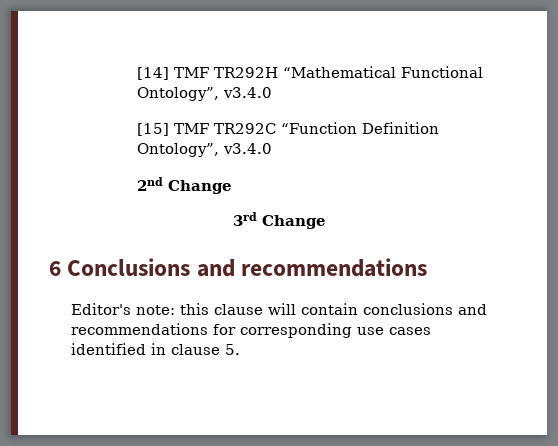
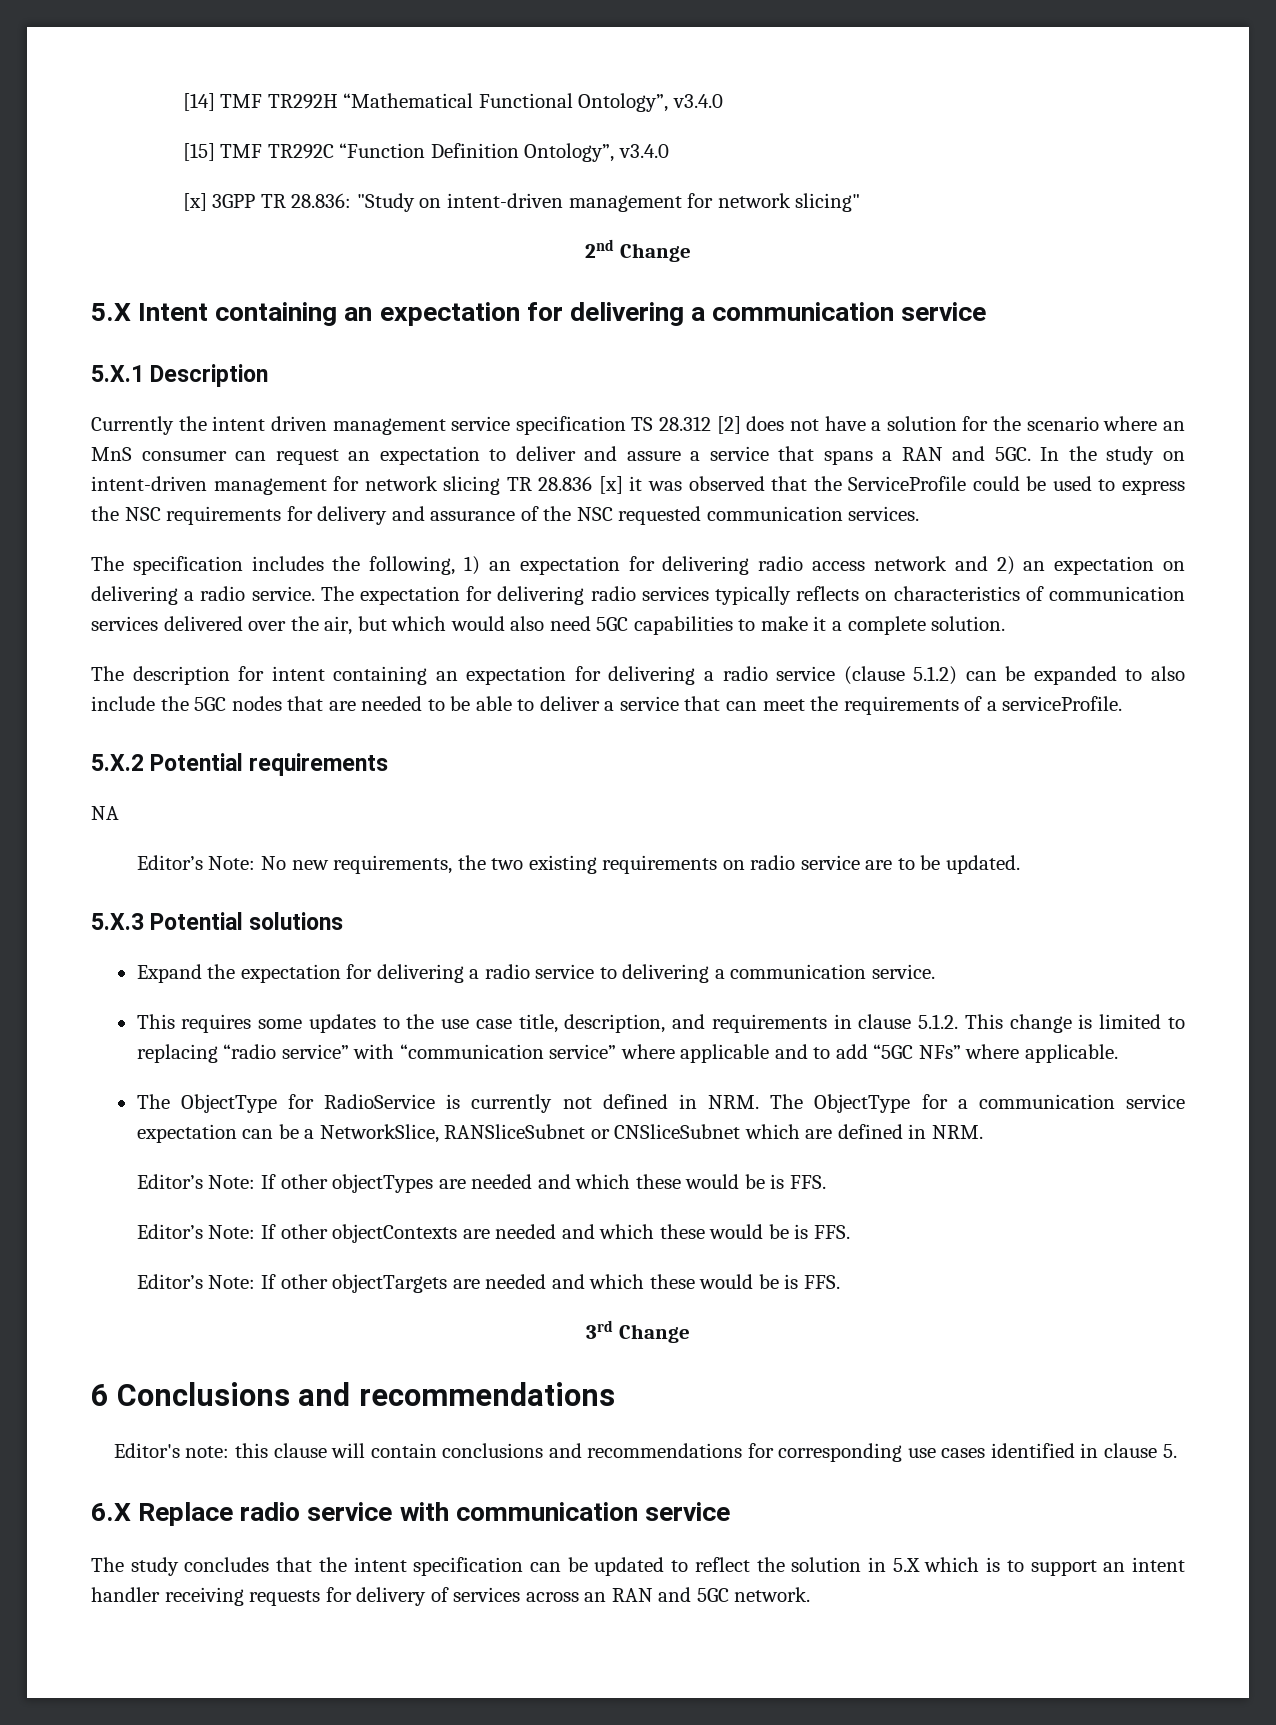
+ [x] 3GPP TR 28.836: "Study on intent-driven management for network slicing"
  2nd Change
+ 5.X Intent containing an expectation for delivering a communication service
+ 5.X.1 Description
+ Currently the intent driven management service specification TS 28.312 [2] does not have a solution for the scenario where an MnS consumer can request an expectation to deliver and assure a service that spans a RAN and 5GC. In the study on intent-driven management for network slicing TR 28.836 [x] it was observed that the ServiceProfile could be used to express the NSC requirements for delivery and assurance of the NSC requested communication services.
+ The specification includes the following, 1) an expectation for delivering radio access network and 2) an expectation on delivering a radio service. The expectation for delivering radio services typically reflects on characteristics of communication services delivered over the air, but which would also need 5GC capabilities to make it a complete solution.
+ The description for intent containing an expectation for delivering a radio service (clause 5.1.2) can be expanded to also include the 5GC nodes that are needed to be able to deliver a service that can meet the requirements of a serviceProfile.
+ 5.X.2 Potential requirements
+ NA
+ Editor’s Note: No new requirements, the two existing requirements on radio service are to be updated.
+ 5.X.3 Potential solutions
+ Expand the expectation for delivering a radio service to delivering a communication service.
+ This requires some updates to the use case title, description, and requirements in clause 5.1.2. This change is limited to replacing “radio service” with “communication service” where applicable and to add “5GC NFs” where applicable.
+ The ObjectType for RadioService is currently not defined in NRM. The ObjectType for a communication service expectation can be a NetworkSlice, RANSliceSubnet or CNSliceSubnet which are defined in NRM.
+ Editor’s Note: If other objectTypes are needed and which these would be is FFS.
+ Editor’s Note: If other objectContexts are needed and which these would be is FFS.
+ Editor’s Note: If other objectTargets are needed and which these would be is FFS.
+ 6.X Replace radio service with communication service
+ The study concludes that the intent specification can be updated to reflect the solution in 5.X which is to support an intent handler receiving requests for delivery of services across an RAN and 5GC network.

